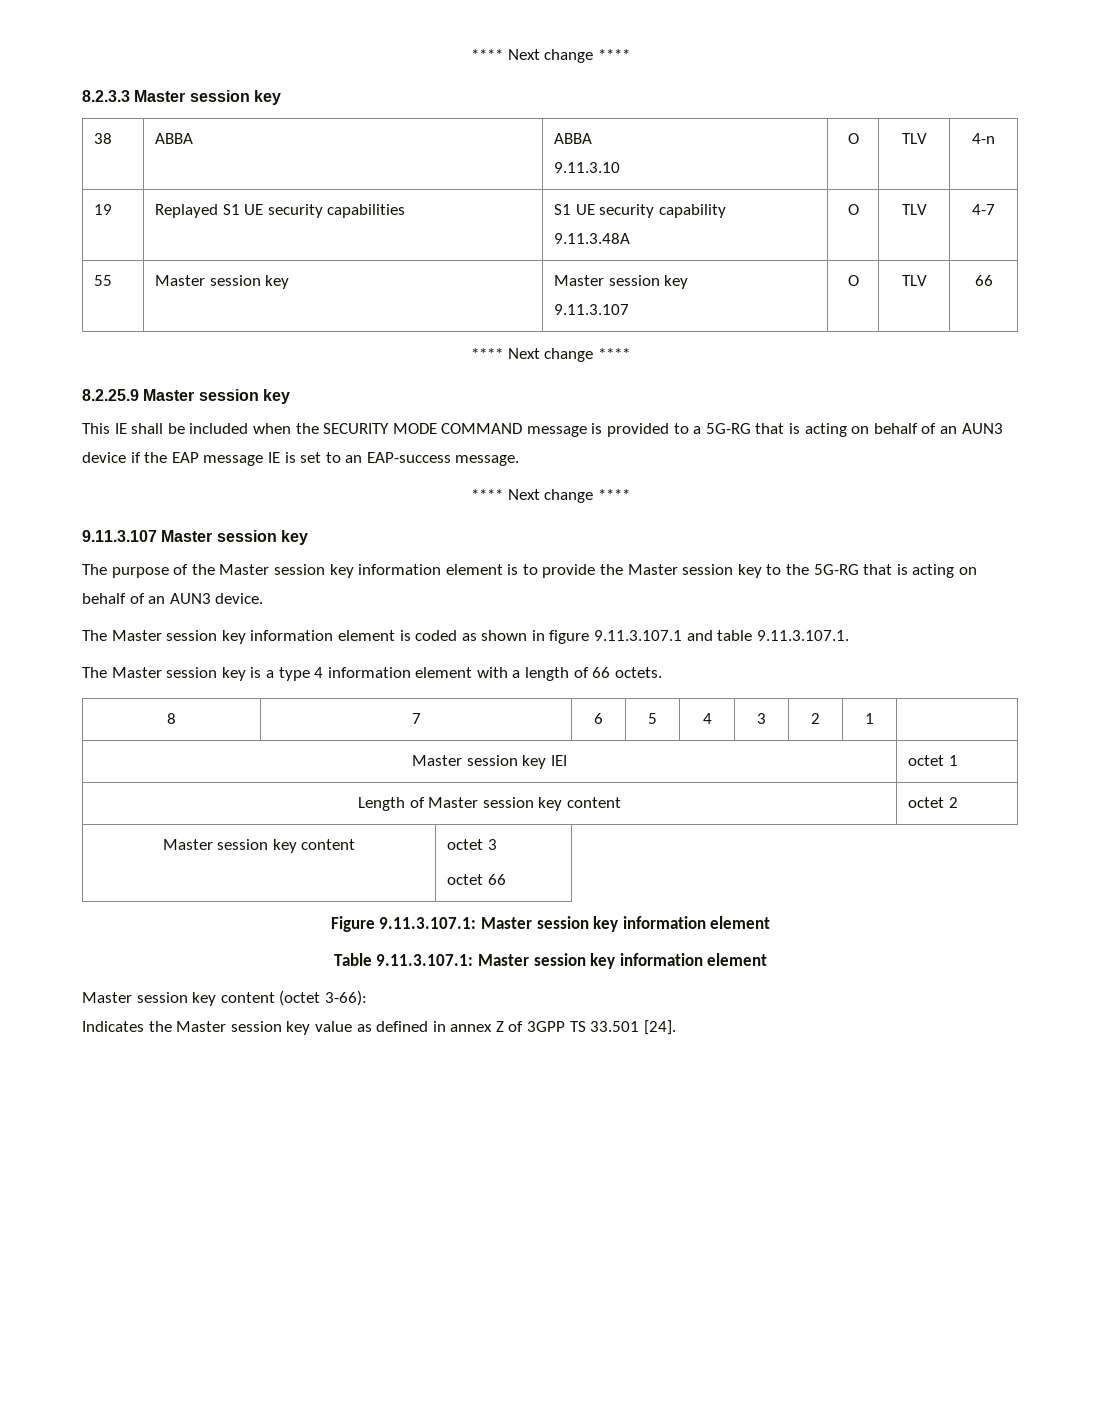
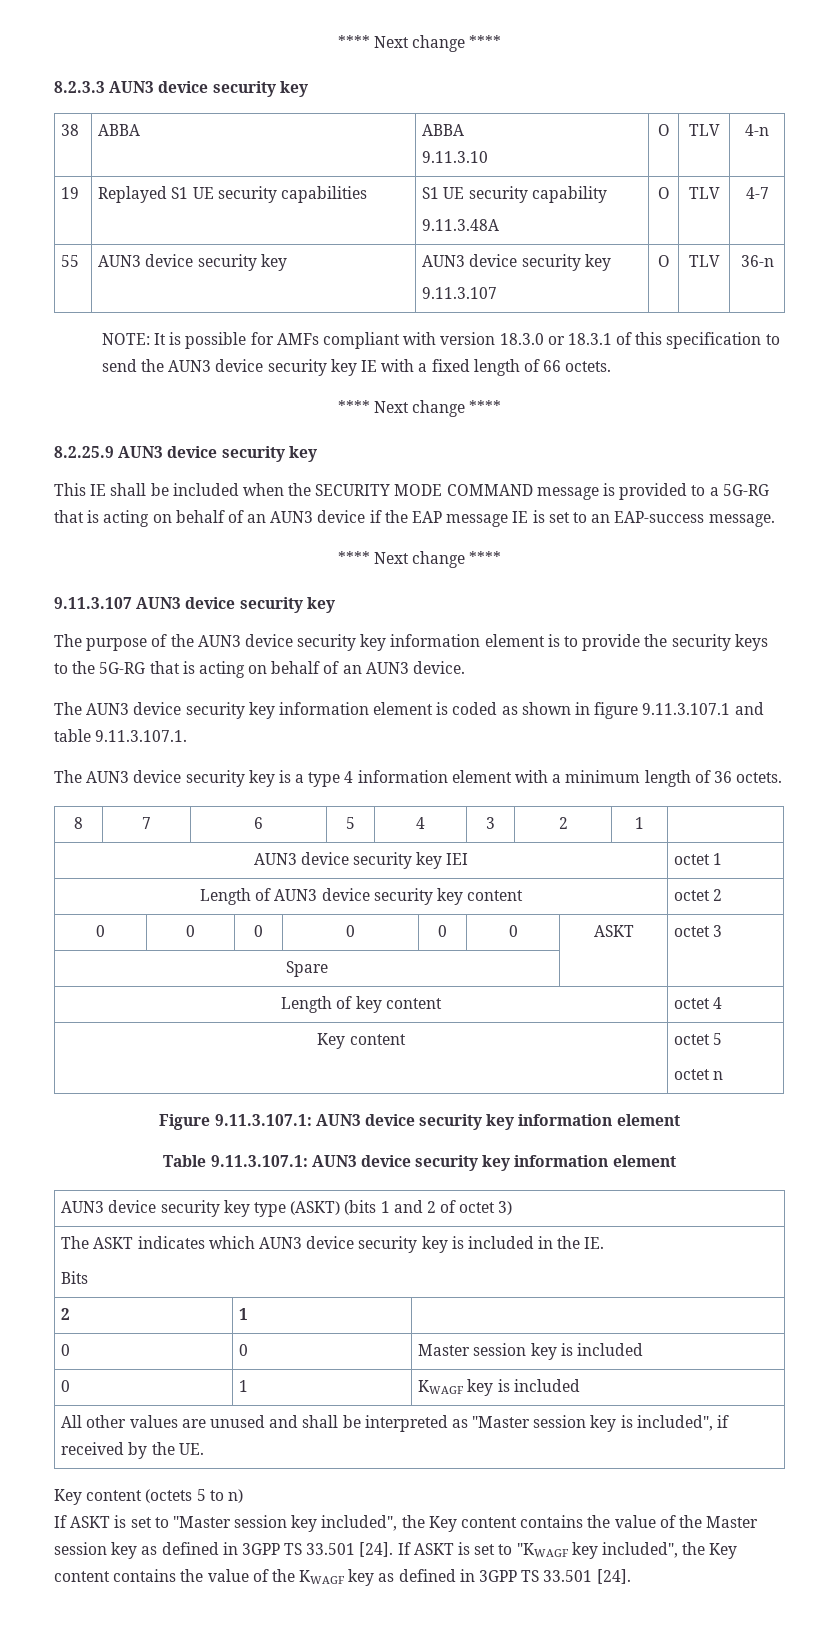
- 8.2.3.3 Master session key
+ 8.2.3.3 AUN3 device security key
- 55 | Master session key | Master session key
- 9.11.3.107 | O | TLV | 66
+ 55 | AUN3 device security key | AUN3 device security key
+ 9.11.3.107 | O | TLV | 36-n
+ NOTE: It is possible for AMFs compliant with version 18.3.0 or 18.3.1 of this specification to send the AUN3 device security key IE with a fixed length of 66 octets.
- 8.2.25.9 Master session key
+ 8.2.25.9 AUN3 device security key
- 9.11.3.107 Master session key
+ 9.11.3.107 AUN3 device security key
- The purpose of the Master session key information element is to provide the Master session key to the 5G-RG that is acting on behalf of an AUN3 device.
+ The purpose of the AUN3 device security key information element is to provide the security keys to the 5G-RG that is acting on behalf of an AUN3 device.
- The Master session key information element is coded as shown in figure 9.11.3.107.1 and table 9.11.3.107.1.
+ The AUN3 device security key information element is coded as shown in figure 9.11.3.107.1 and table 9.11.3.107.1.
- The Master session key is a type 4 information element with a length of 66 octets.
+ The AUN3 device security key is a type 4 information element with a minimum length of 36 octets.
- Master session key IEI | octet 1
+ AUN3 device security key IEI | octet 1
- Length of Master session key content | octet 2
+ Length of AUN3 device security key content | octet 2
- Master session key content | octet 3
- octet 66
+ 0 | 0 | 0 | 0 | 0 | 0 | ASKT | octet 3
+ Spare | |
+ Length of key content | octet 4
+ Key content | octet 5
+ octet n
- Figure 9.11.3.107.1: Master session key information element
+ Figure 9.11.3.107.1: AUN3 device security key information element
- Table 9.11.3.107.1: Master session key information element
- Master session key content (octet 3-66):
- Indicates the Master session key value as defined in annex Z of 3GPP TS 33.501 [24].
+ Table 9.11.3.107.1: AUN3 device security key information element
+ AUN3 device security key type (ASKT) (bits 1 and 2 of octet 3)
+ The ASKT indicates which AUN3 device security key is included in the IE.
+ Bits
+ 2 | 1 |
+ 0 | 0 | Master session key is included
+ 0 | 1 | KWAGF key is included
+ All other values are unused and shall be interpreted as "Master session key is included", if received by the UE.
+ Key content (octets 5 to n)
+ If ASKT is set to "Master session key included", the Key content contains the value of the Master session key as defined in 3GPP TS 33.501 [24]. If ASKT is set to "KWAGF key included", the Key content contains the value of the KWAGF key as defined in 3GPP TS 33.501 [24].

